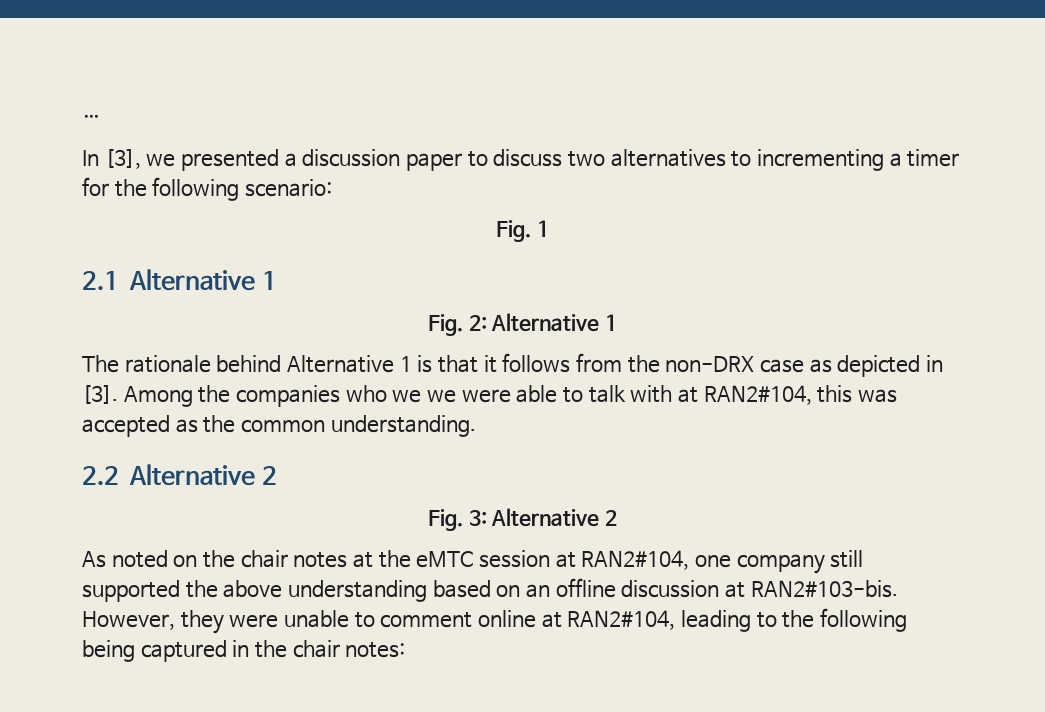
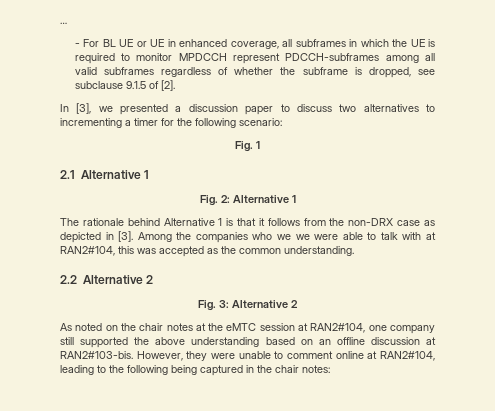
+ - For BL UE or UE in enhanced coverage, all subframes in which the UE is required to monitor MPDCCH represent PDCCH-subframes among all valid subframes regardless of whether the subframe is dropped, see subclause 9.1.5 of [2].

